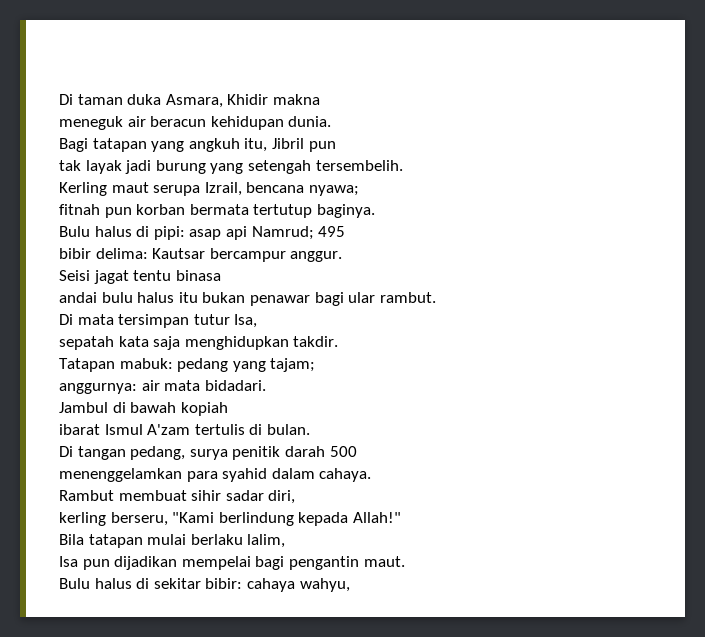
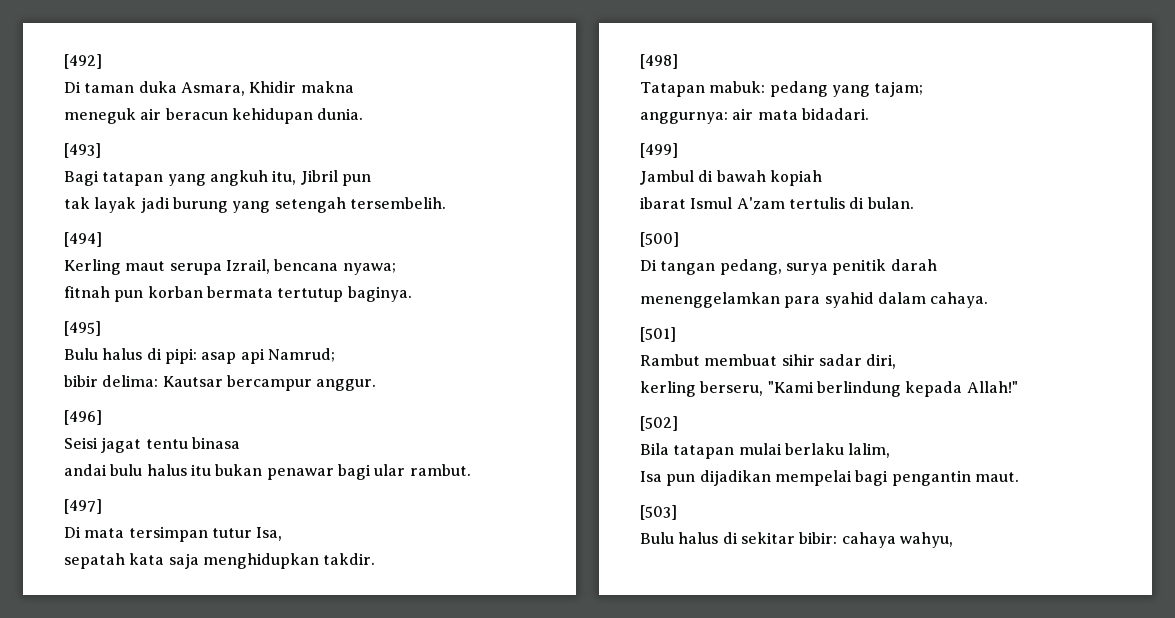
+ [492]
+ [493]
+ [494]
+ [495]
- Bulu halus di pipi: asap api Namrud; 495
+ Bulu halus di pipi: asap api Namrud;
+ [496]
+ [497]
+ [498]
+ [499]
+ [500]
- Di tangan pedang, surya penitik darah 500
+ Di tangan pedang, surya penitik darah
+ [501]
+ [502]
+ [503]

